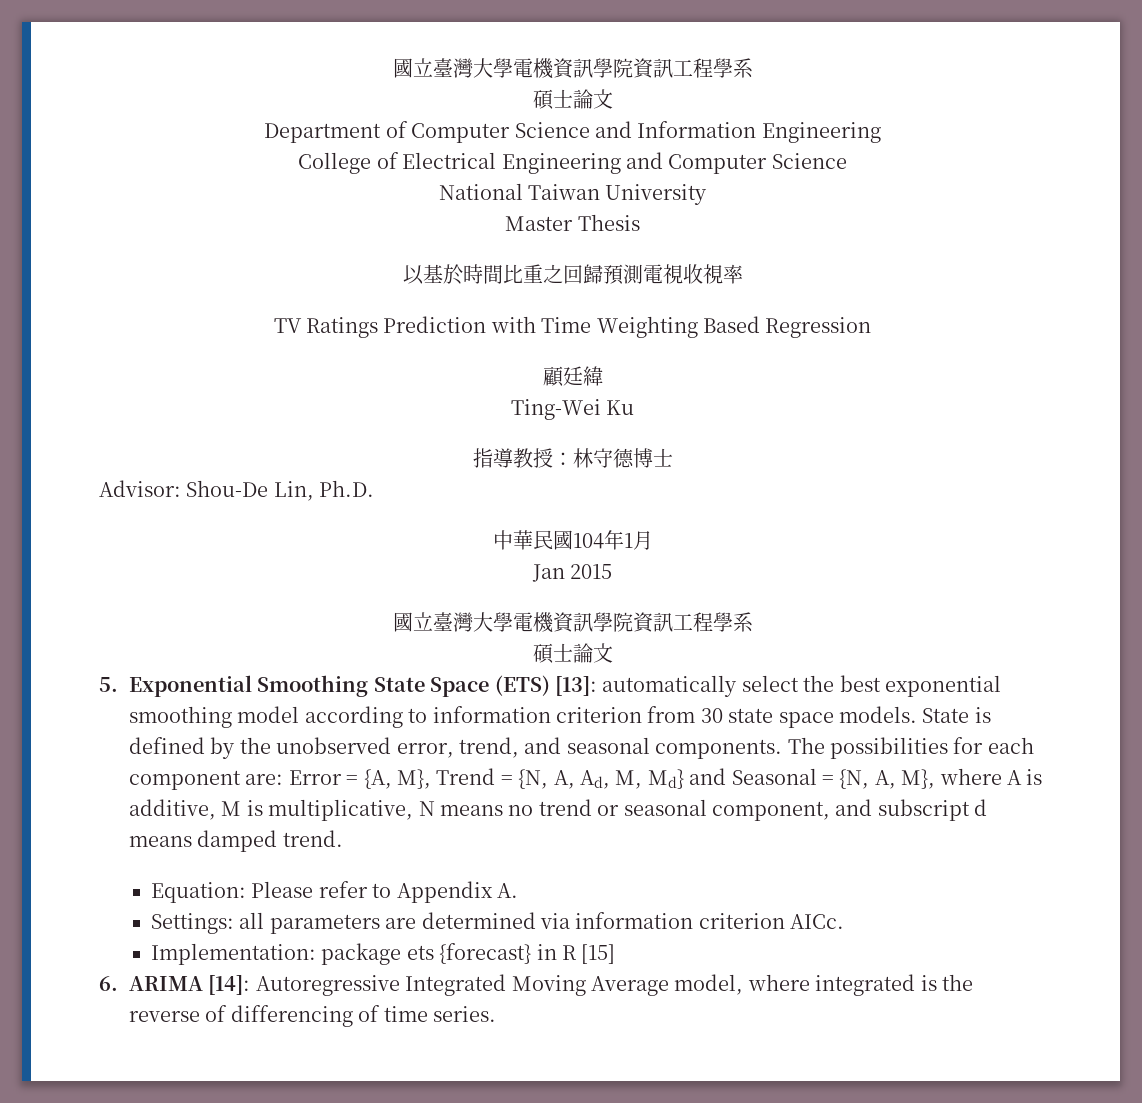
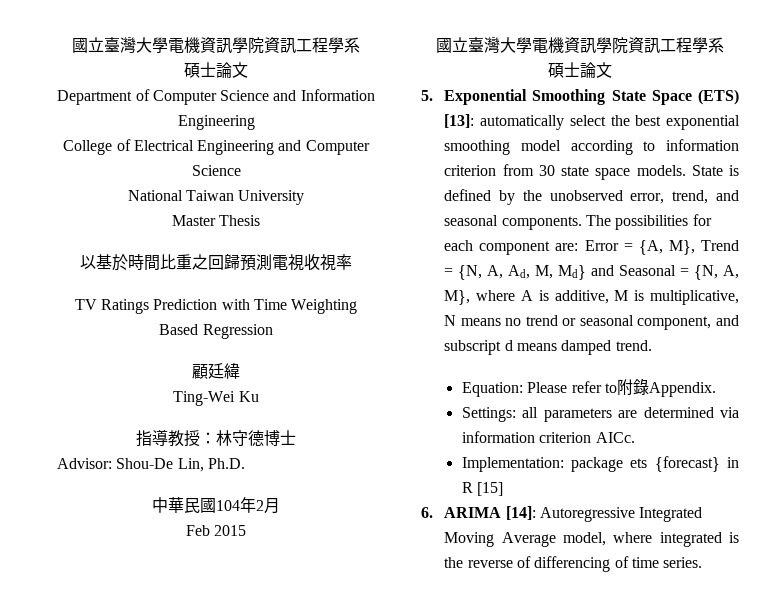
- 中華民國104年1月
+ 中華民國104年2月
- Jan 2015
+ Feb 2015
- Equation: Please refer to Appendix A.
+ Equation: Please refer to附錄Appendix.

